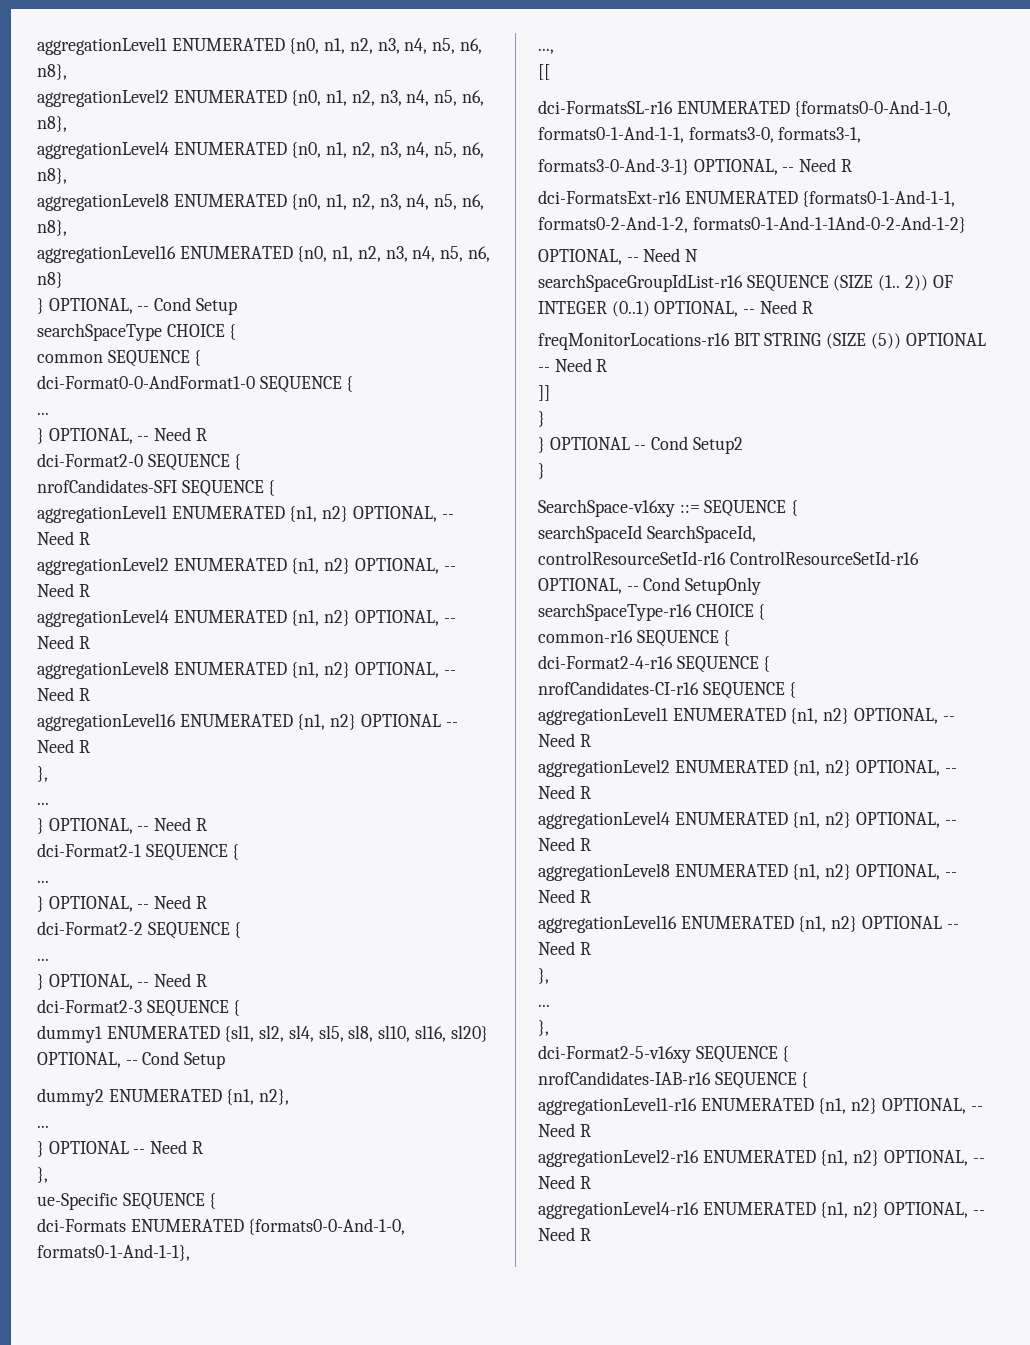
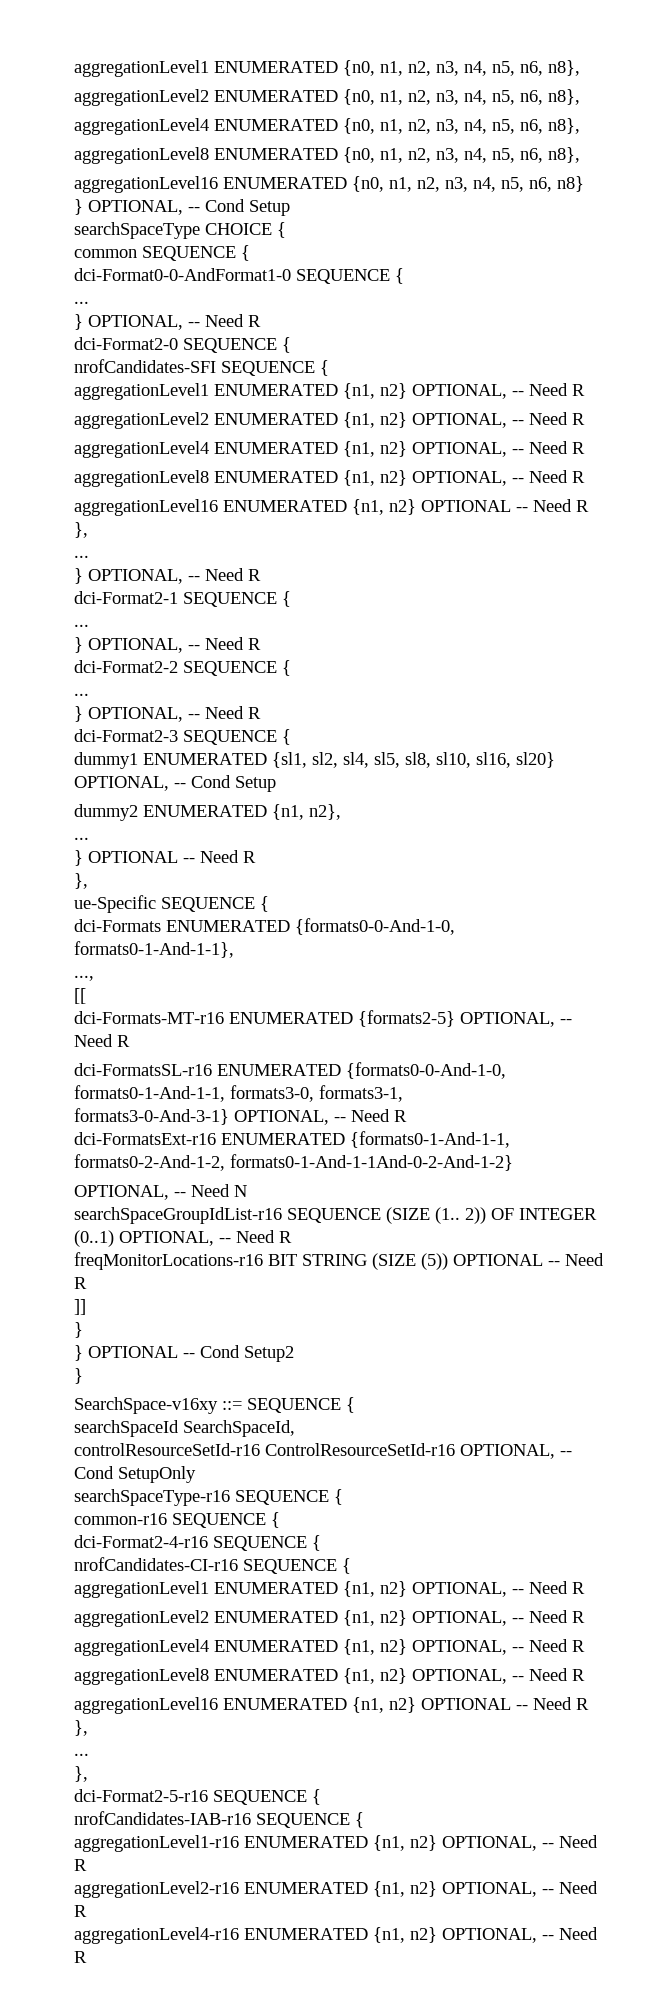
+ dci-Formats-MT-r16 ENUMERATED {formats2-5} OPTIONAL, -- Need R
- searchSpaceType-r16 CHOICE {
+ searchSpaceType-r16 SEQUENCE {
- dci-Format2-5-v16xy SEQUENCE {
+ dci-Format2-5-r16 SEQUENCE {

